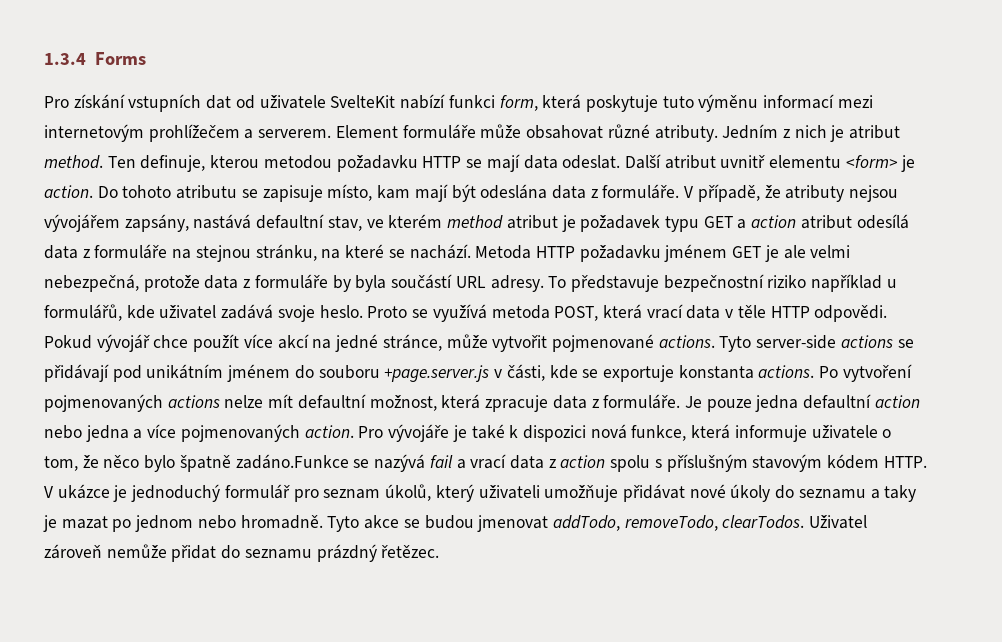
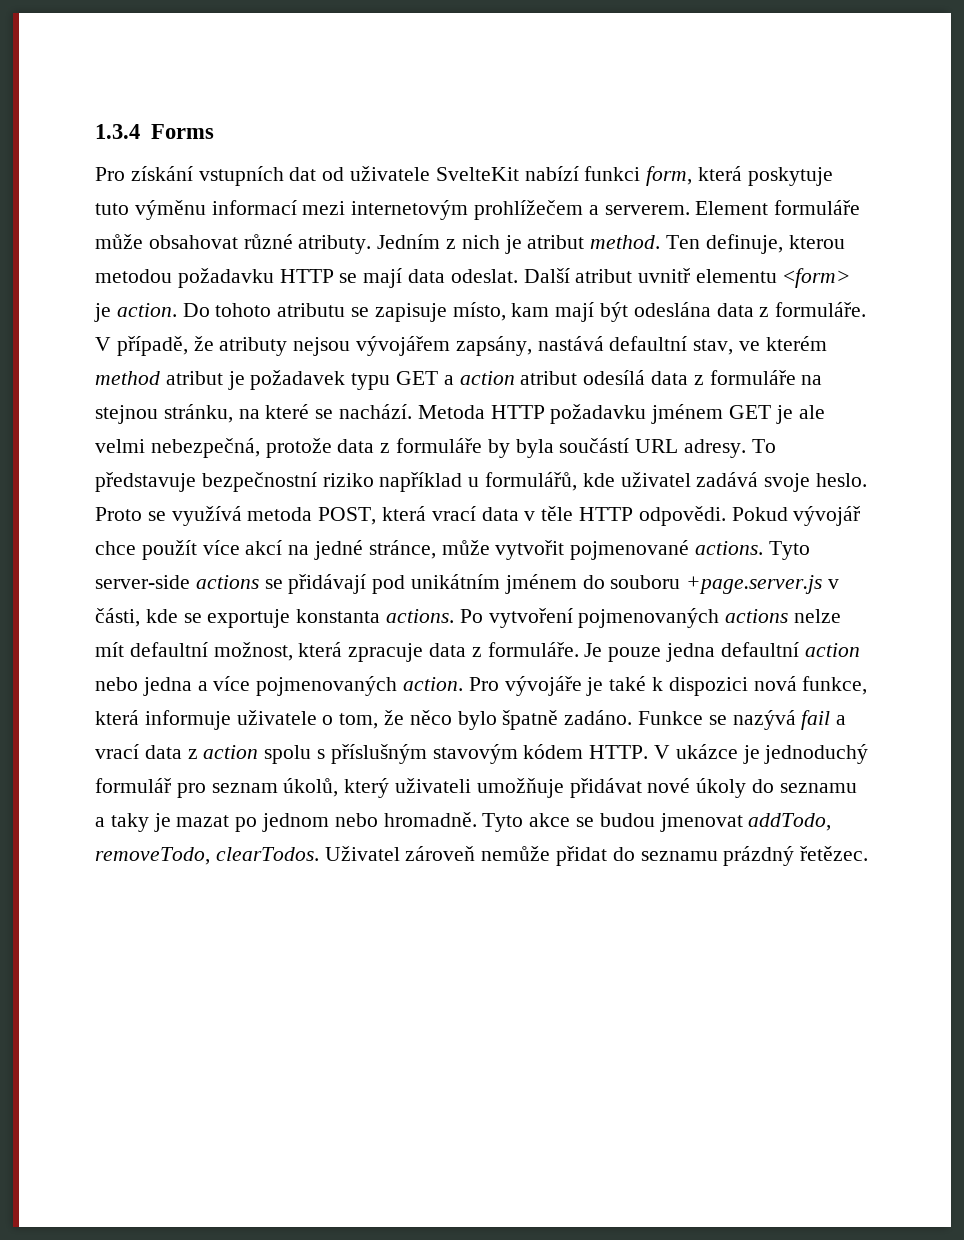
- Pro vývojáře je také k dispozici nová funkce, která informuje uživatele o tom, že něco bylo špatně zadáno.Funkce se nazývá fail a vrací data z action spolu s příslušným stavovým kódem HTTP.
+ Pro vývojáře je také k dispozici nová funkce, která informuje uživatele o tom, že něco bylo špatně zadáno. Funkce se nazývá fail a vrací data z action spolu s příslušným stavovým kódem HTTP.

